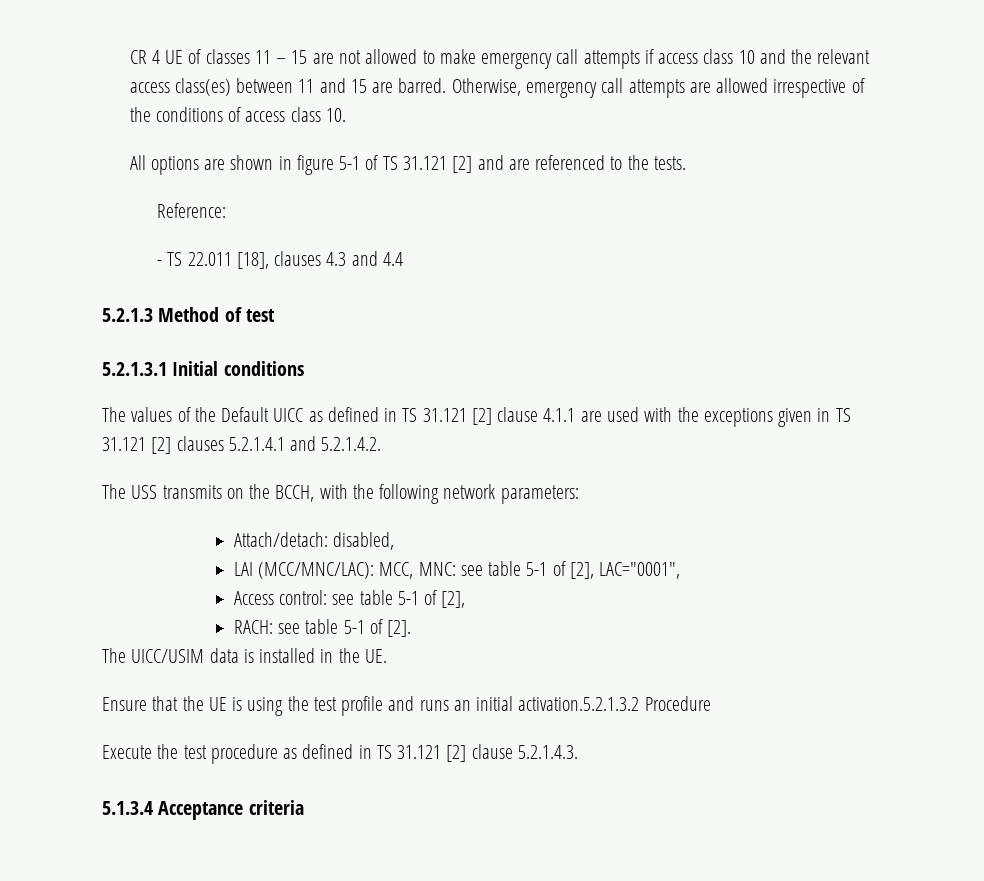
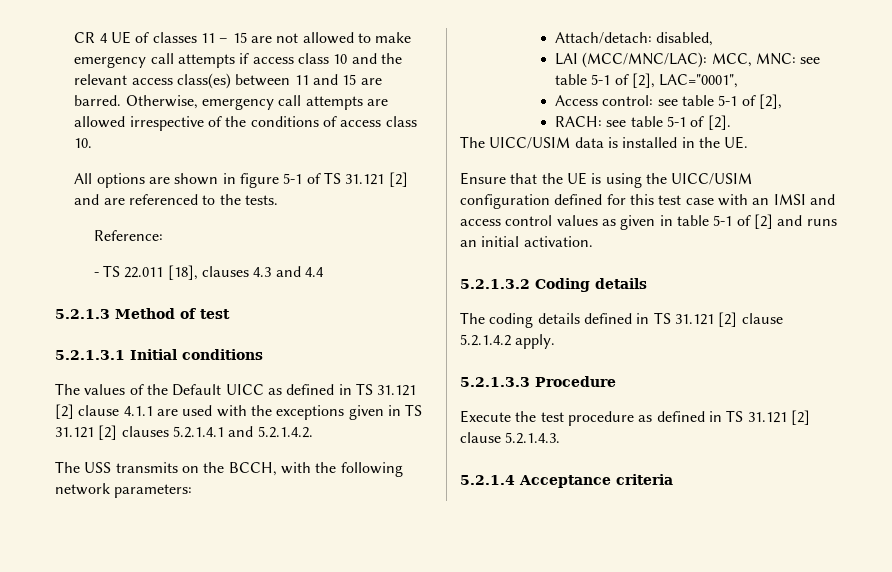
- Ensure that the UE is using the test profile and runs an initial activation.5.2.1.3.2 Procedure
+ Ensure that the UE is using the UICC/USIM configuration defined for this test case with an IMSI and access control values as given in table 5-1 of [2] and runs an initial activation.
+ 5.2.1.3.2 Coding details
+ The coding details defined in TS 31.121 [2] clause 5.2.1.4.2 apply.
+ 5.2.1.3.3 Procedure
- 5.1.3.4 Acceptance criteria
+ 5.2.1.4 Acceptance criteria

